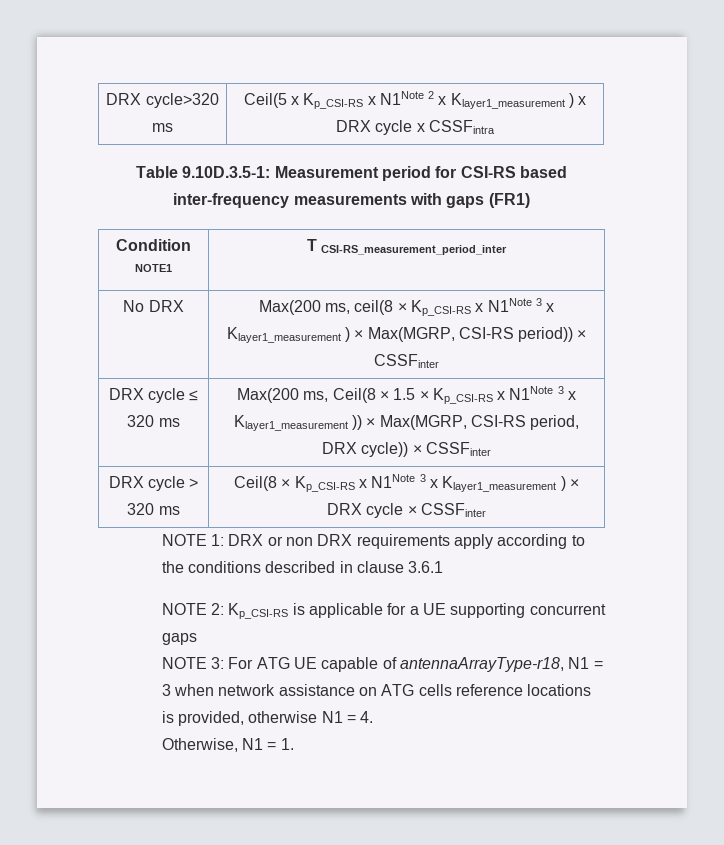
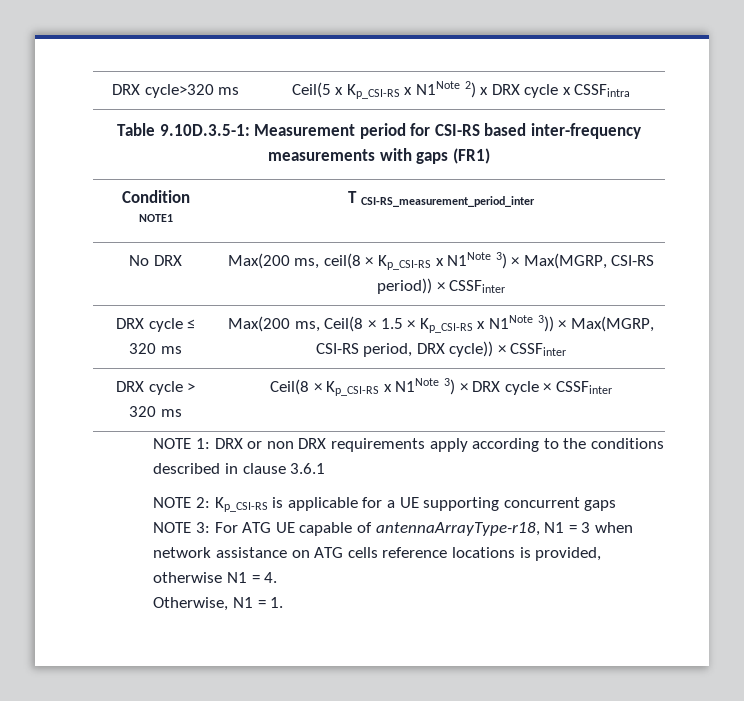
- DRX cycle>320 ms | Ceil(5 x Kp_CSI-RS x N1Note 2 x Klayer1_measurement ) x DRX cycle x CSSFintra
+ DRX cycle>320 ms | Ceil(5 x Kp_CSI-RS x N1Note 2) x DRX cycle x CSSFintra
- No DRX | Max(200 ms, ceil(8 × Kp_CSI-RS x N1Note 3 x Klayer1_measurement ) × Max(MGRP, CSI-RS period)) × CSSFinter
+ No DRX | Max(200 ms, ceil(8 × Kp_CSI-RS x N1Note 3) × Max(MGRP, CSI-RS period)) × CSSFinter
- DRX cycle ≤ 320 ms | Max(200 ms, Ceil(8 × 1.5 × Kp_CSI-RS x N1Note 3 x Klayer1_measurement )) × Max(MGRP, CSI-RS period, DRX cycle)) × CSSFinter
+ DRX cycle ≤ 320 ms | Max(200 ms, Ceil(8 × 1.5 × Kp_CSI-RS x N1Note 3)) × Max(MGRP, CSI-RS period, DRX cycle)) × CSSFinter
- DRX cycle > 320 ms | Ceil(8 × Kp_CSI-RS x N1Note 3 x Klayer1_measurement ) × DRX cycle × CSSFinter
+ DRX cycle > 320 ms | Ceil(8 × Kp_CSI-RS x N1Note 3) × DRX cycle × CSSFinter

